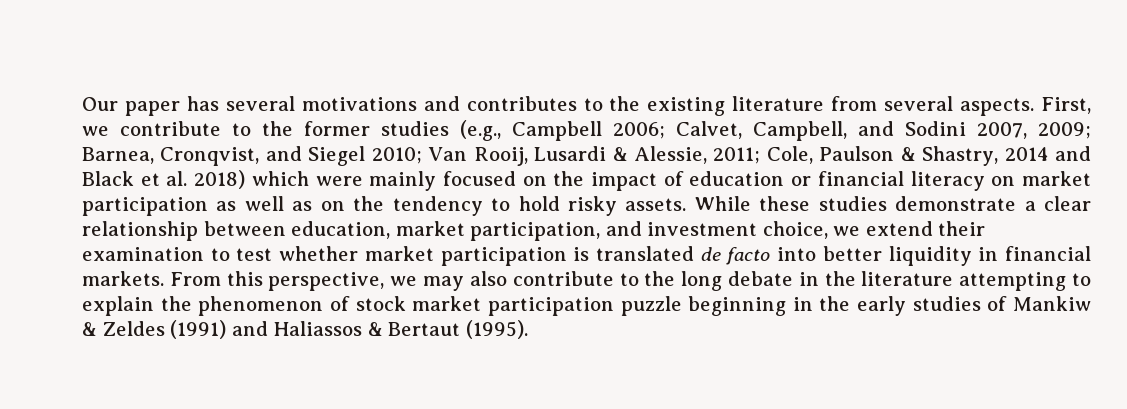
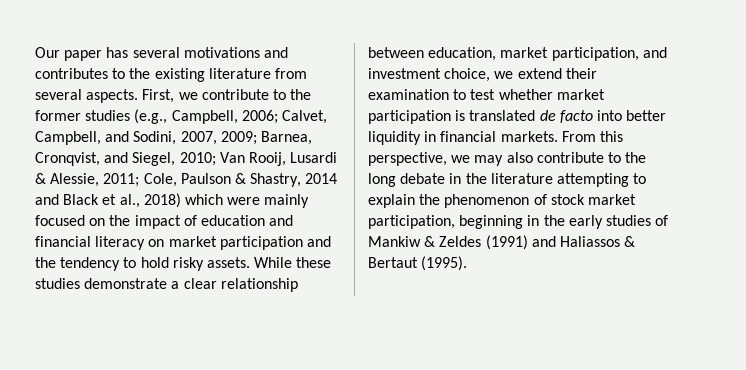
- First, we contribute to the former studies (e.g., Campbell 2006; Calvet, Campbell, and Sodini 2007, 2009; Barnea, Cronqvist, and Siegel 2010; Van Rooij, Lusardi & Alessie, 2011; Cole, Paulson & Shastry, 2014 and Black et al. 2018) which were mainly focused on the impact of education or financial literacy on market participation as well as on the tendency to hold risky assets.
+ First, we contribute to the former studies (e.g., Campbell, 2006; Calvet, Campbell, and Sodini, 2007, 2009; Barnea, Cronqvist, and Siegel, 2010; Van Rooij, Lusardi & Alessie, 2011; Cole, Paulson & Shastry, 2014 and Black et al., 2018) which were mainly focused on the impact of education and financial literacy on market participation and the tendency to hold risky assets.
- From this perspective, we may also contribute to the long debate in the literature attempting to explain the phenomenon of stock market participation puzzle beginning in the early studies of Mankiw & Zeldes (1991) and Haliassos & Bertaut (1995).
+ From this perspective, we may also contribute to the long debate in the literature attempting to explain the phenomenon of stock market participation, beginning in the early studies of Mankiw & Zeldes (1991) and Haliassos & Bertaut (1995).

